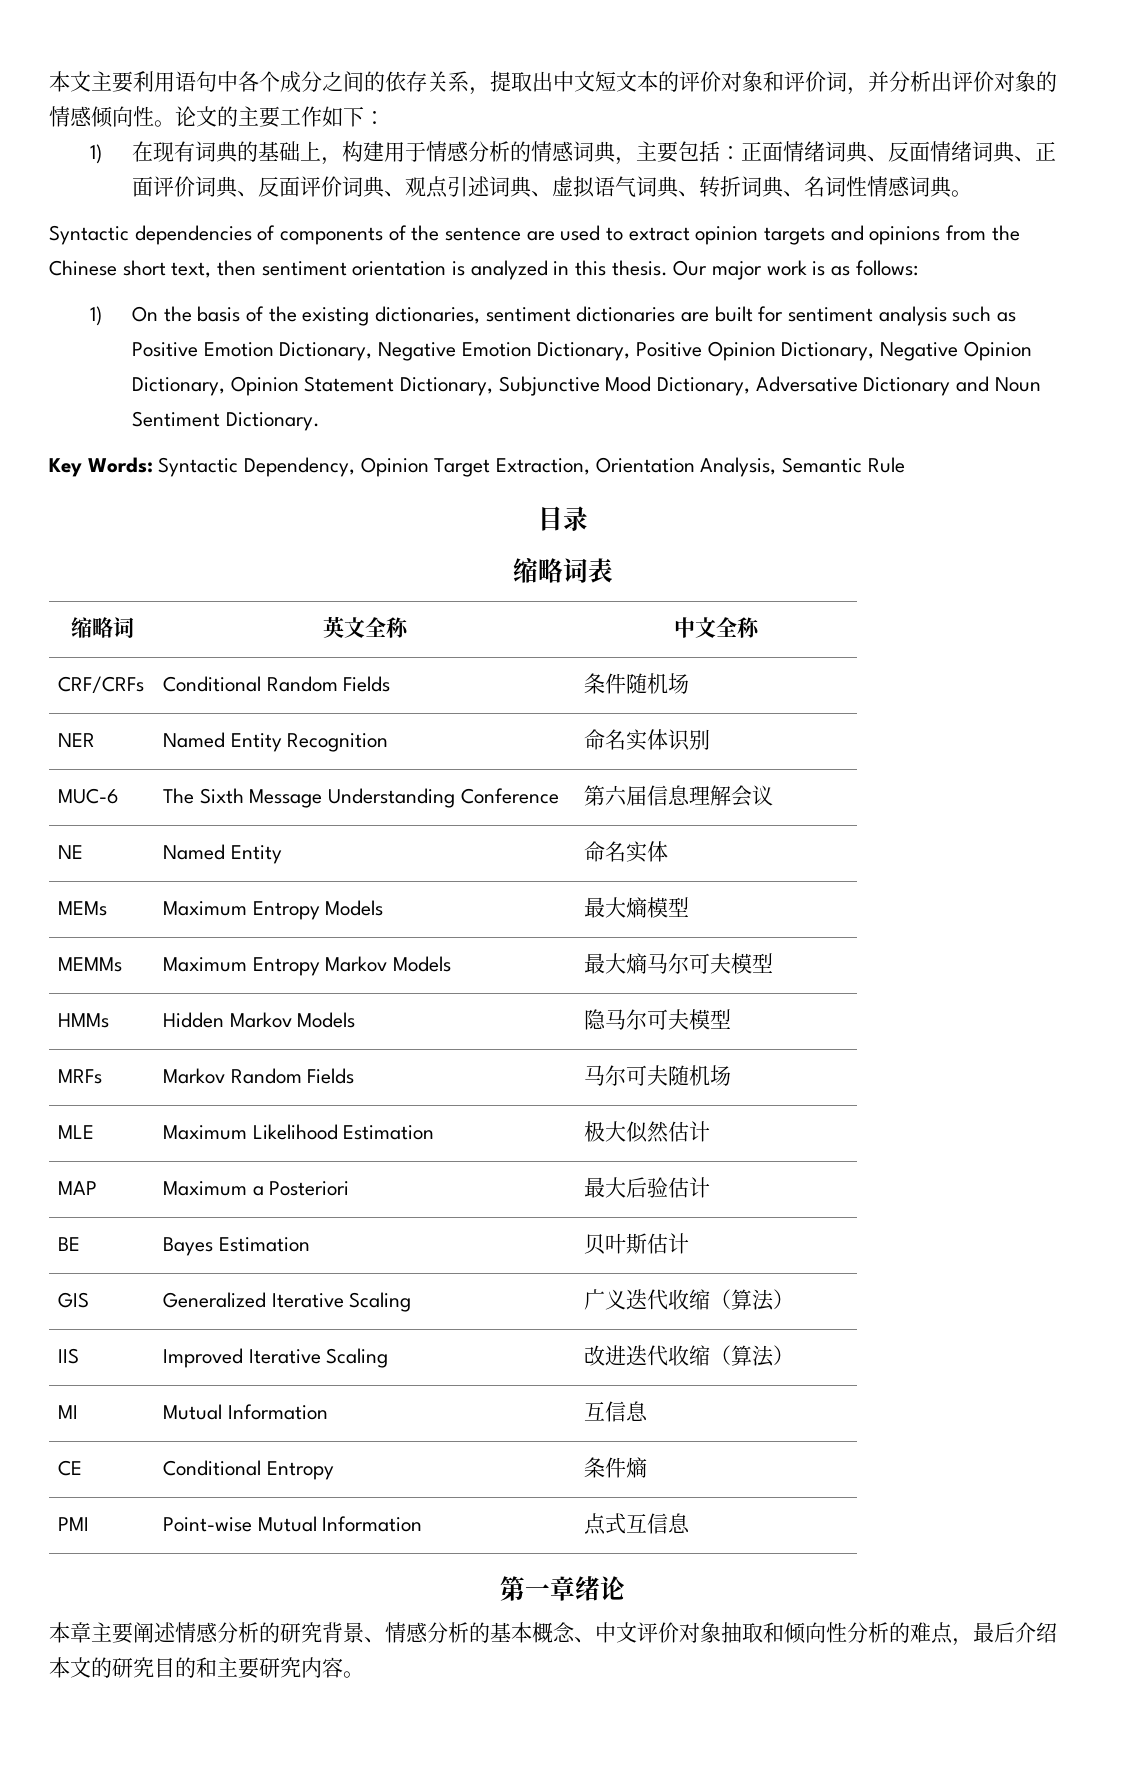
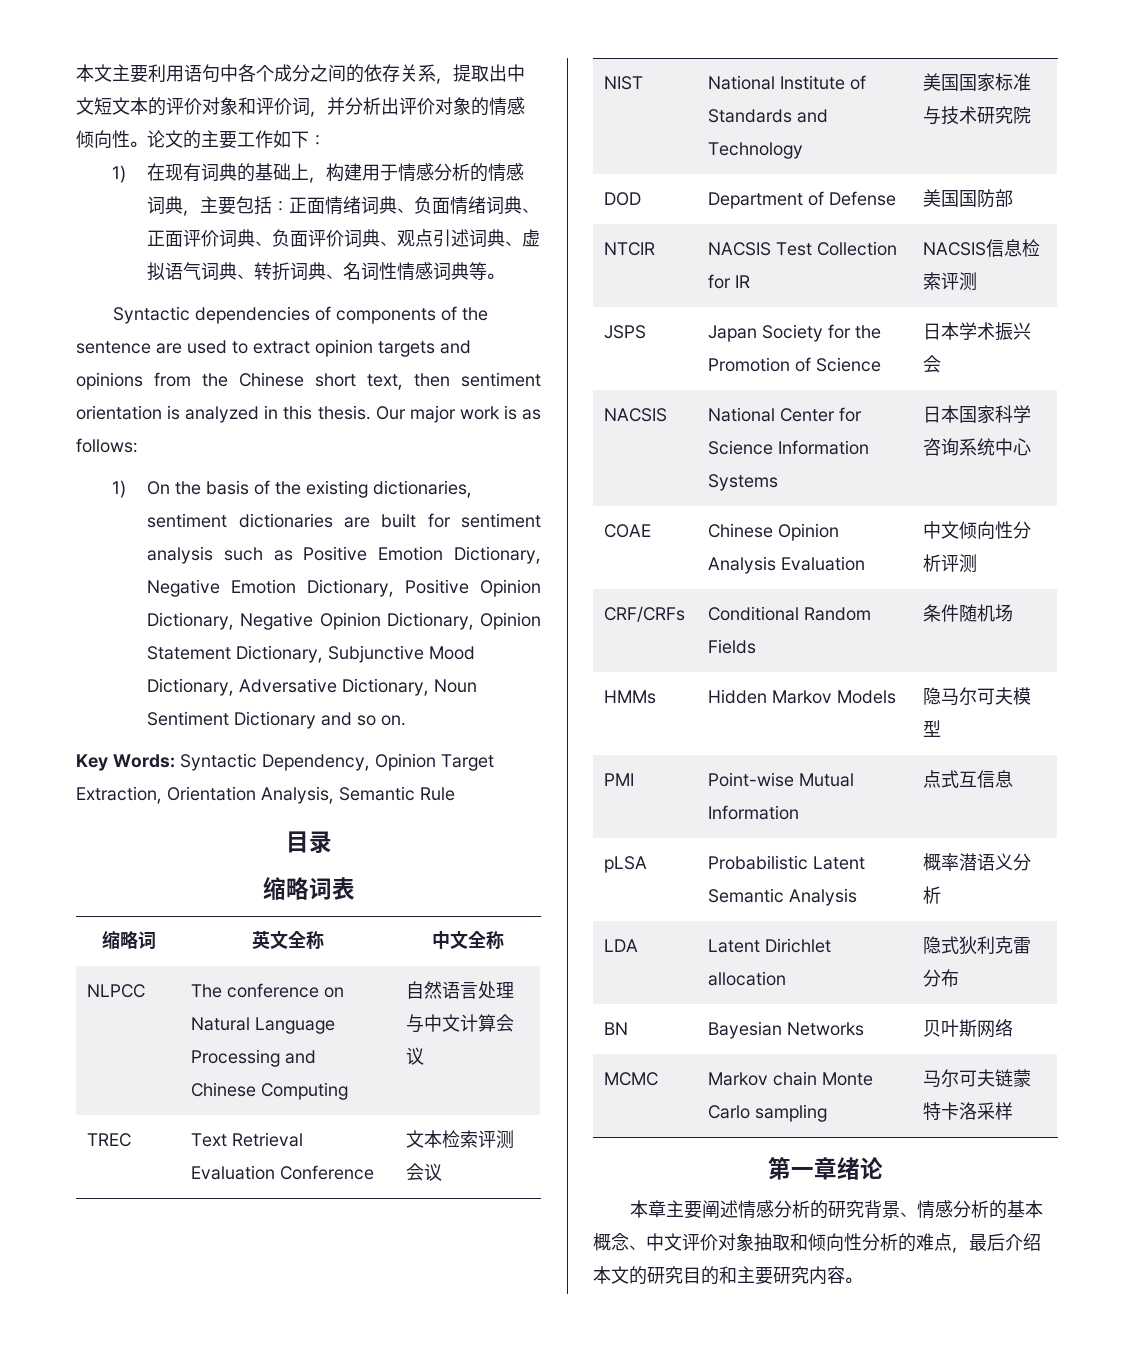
- 1)在现有词典的基础上，构建用于情感分析的情感词典，主要包括：正面情绪词典、反面情绪词典、正面评价词典、反面评价词典、观点引述词典、虚拟语气词典、转折词典、名词性情感词典。
+ 1)在现有词典的基础上，构建用于情感分析的情感词典，主要包括：正面情绪词典、负面情绪词典、正面评价词典、负面评价词典、观点引述词典、虚拟语气词典、转折词典、名词性情感词典等。
- 1) On the basis of the existing dictionaries, sentiment dictionaries are built for sentiment analysis such as Positive Emotion Dictionary, Negative Emotion Dictionary, Positive Opinion Dictionary, Negative Opinion Dictionary, Opinion Statement Dictionary, Subjunctive Mood Dictionary, Adversative Dictionary and Noun Sentiment Dictionary.
+ 1) On the basis of the existing dictionaries, sentiment dictionaries are built for sentiment analysis such as Positive Emotion Dictionary, Negative Emotion Dictionary, Positive Opinion Dictionary, Negative Opinion Dictionary, Opinion Statement Dictionary, Subjunctive Mood Dictionary, Adversative Dictionary, Noun Sentiment Dictionary and so on.
+ NLPCC | The conference on Natural Language Processing and Chinese Computing | 自然语言处理与中文计算会议
+ TREC | Text Retrieval Evaluation Conference | 文本检索评测会议
+ NIST | National Institute of Standards and Technology | 美国国家标准与技术研究院
+ DOD | Department of Defense | 美国国防部
+ NTCIR | NACSIS Test Collection for IR | NACSIS信息检索评测
+ JSPS | Japan Society for the Promotion of Science | 日本学术振兴会
+ NACSIS | National Center for Science Information Systems | 日本国家科学咨询系统中心
+ COAE | Chinese Opinion Analysis Evaluation | 中文倾向性分析评测
- NER | Named Entity Recognition | 命名实体识别
- MUC-6 | The Sixth Message Understanding Conference | 第六届信息理解会议
- NE | Named Entity | 命名实体
- MEMs | Maximum Entropy Models | 最大熵模型
- MEMMs | Maximum Entropy Markov Models | 最大熵马尔可夫模型
- MRFs | Markov Random Fields | 马尔可夫随机场
- MLE | Maximum Likelihood Estimation | 极大似然估计
- MAP | Maximum a Posteriori | 最大后验估计
- BE | Bayes Estimation | 贝叶斯估计
- GIS | Generalized Iterative Scaling | 广义迭代收缩（算法）
- IIS | Improved Iterative Scaling | 改进迭代收缩（算法）
- MI | Mutual Information | 互信息
- CE | Conditional Entropy | 条件熵
+ pLSA | Probabilistic Latent Semantic Analysis | 概率潜语义分析
+ LDA | Latent Dirichlet allocation | 隐式狄利克雷分布
+ BN | Bayesian Networks | 贝叶斯网络
+ MCMC | Markov chain Monte Carlo sampling | 马尔可夫链蒙特卡洛采样

